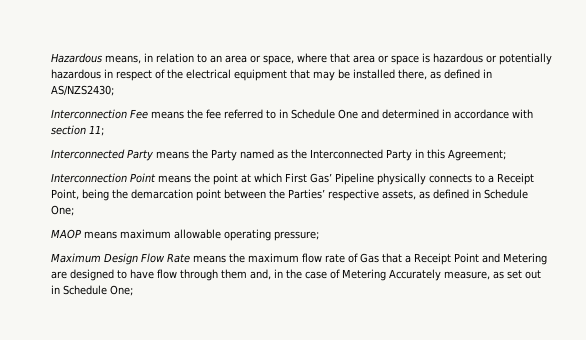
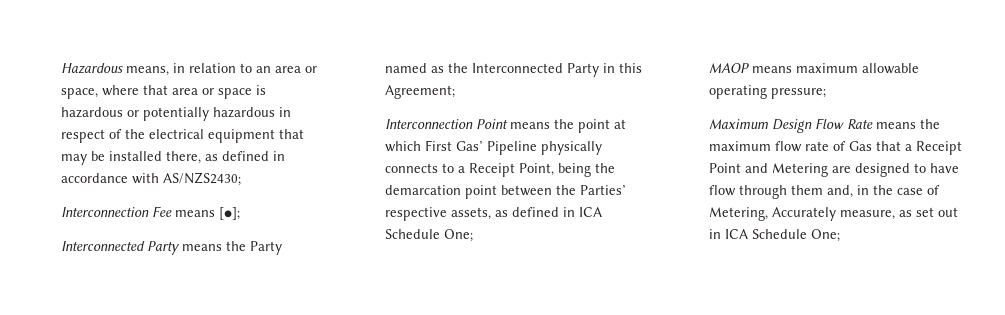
- Hazardous means, in relation to an area or space, where that area or space is hazardous or potentially hazardous in respect of the electrical equipment that may be installed there, as defined in AS/NZS2430;
+ Hazardous means, in relation to an area or space, where that area or space is hazardous or potentially hazardous in respect of the electrical equipment that may be installed there, as defined in accordance with AS/NZS2430;
- Interconnection Fee means the fee referred to in Schedule One and determined in accordance with section 11;
+ Interconnection Fee means [●];
- Interconnection Point means the point at which First Gas’ Pipeline physically connects to a Receipt Point, being the demarcation point between the Parties’ respective assets, as defined in Schedule One;
+ Interconnection Point means the point at which First Gas’ Pipeline physically connects to a Receipt Point, being the demarcation point between the Parties’ respective assets, as defined in ICA Schedule One;
- Maximum Design Flow Rate means the maximum flow rate of Gas that a Receipt Point and Metering are designed to have flow through them and, in the case of Metering Accurately measure, as set out in Schedule One;
+ Maximum Design Flow Rate means the maximum flow rate of Gas that a Receipt Point and Metering are designed to have flow through them and, in the case of Metering, Accurately measure, as set out in ICA Schedule One;

